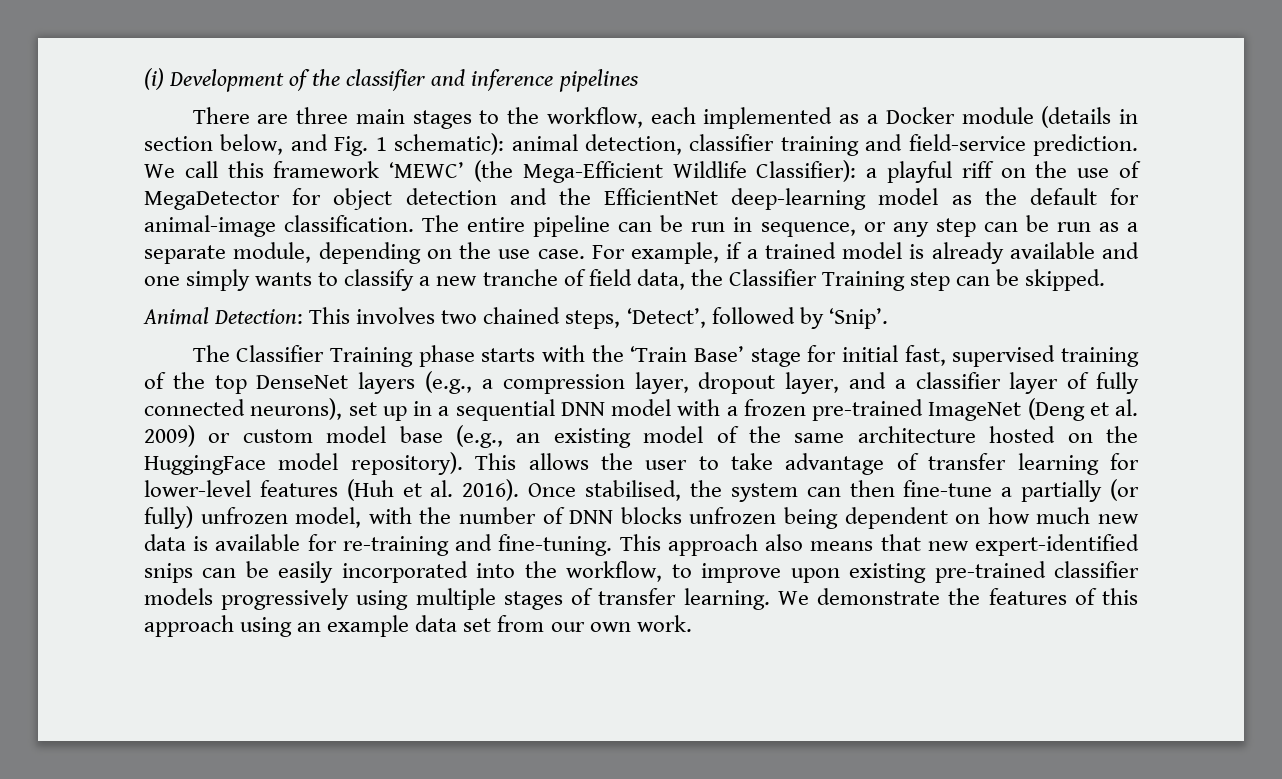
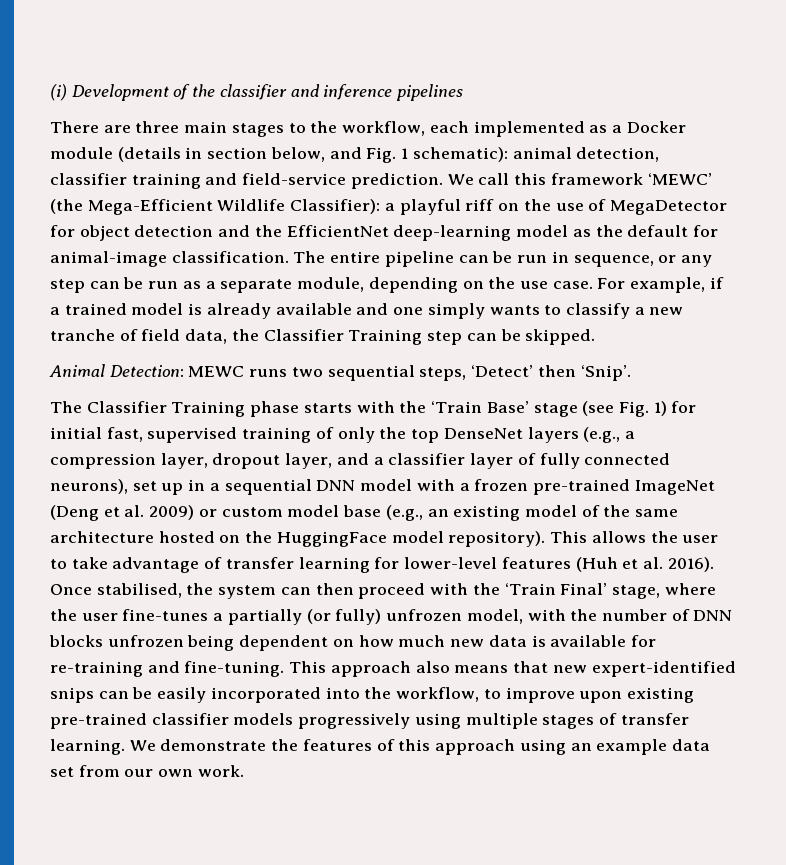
- Animal Detection: This involves two chained steps, ‘Detect’, followed by ‘Snip’.
+ Animal Detection: MEWC runs two sequential steps, ‘Detect’ then ‘Snip’.
- The Classifier Training phase starts with the ‘Train Base’ stage for initial fast, supervised training of the top DenseNet layers (e.g., a compression layer, dropout layer, and a classifier layer of fully connected neurons), set up in a sequential DNN model with a frozen pre-trained ImageNet (Deng et al. 2009) or custom model base (e.g., an existing model of the same architecture hosted on the HuggingFace model repository).
+ The Classifier Training phase starts with the ‘Train Base’ stage (see Fig. 1) for initial fast, supervised training of only the top DenseNet layers (e.g., a compression layer, dropout layer, and a classifier layer of fully connected neurons), set up in a sequential DNN model with a frozen pre-trained ImageNet (Deng et al. 2009) or custom model base (e.g., an existing model of the same architecture hosted on the HuggingFace model repository).
- Once stabilised, the system can then fine-tune a partially (or fully) unfrozen model, with the number of DNN blocks unfrozen being dependent on how much new data is available for re-training and fine-tuning.
+ Once stabilised, the system can then proceed with the ‘Train Final’ stage, where the user fine-tunes a partially (or fully) unfrozen model, with the number of DNN blocks unfrozen being dependent on how much new data is available for re-training and fine-tuning.

